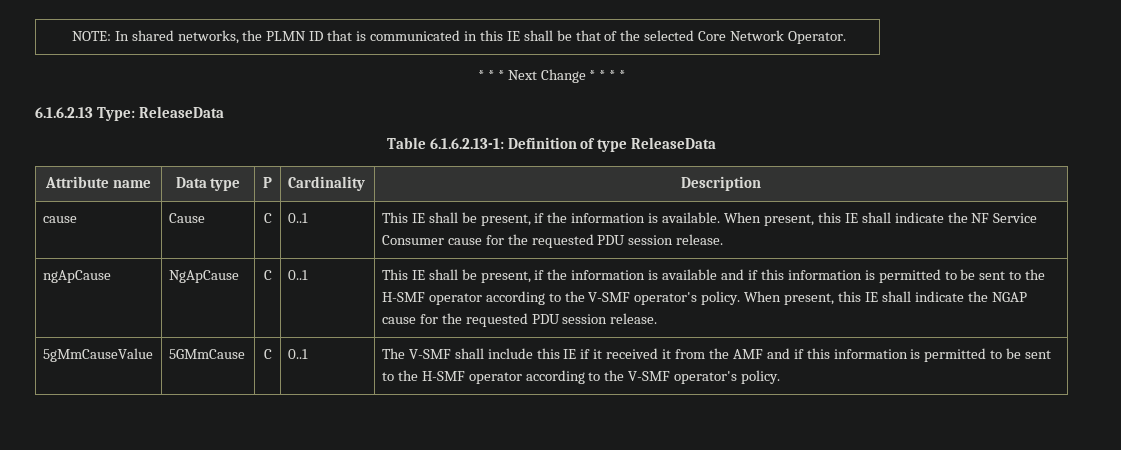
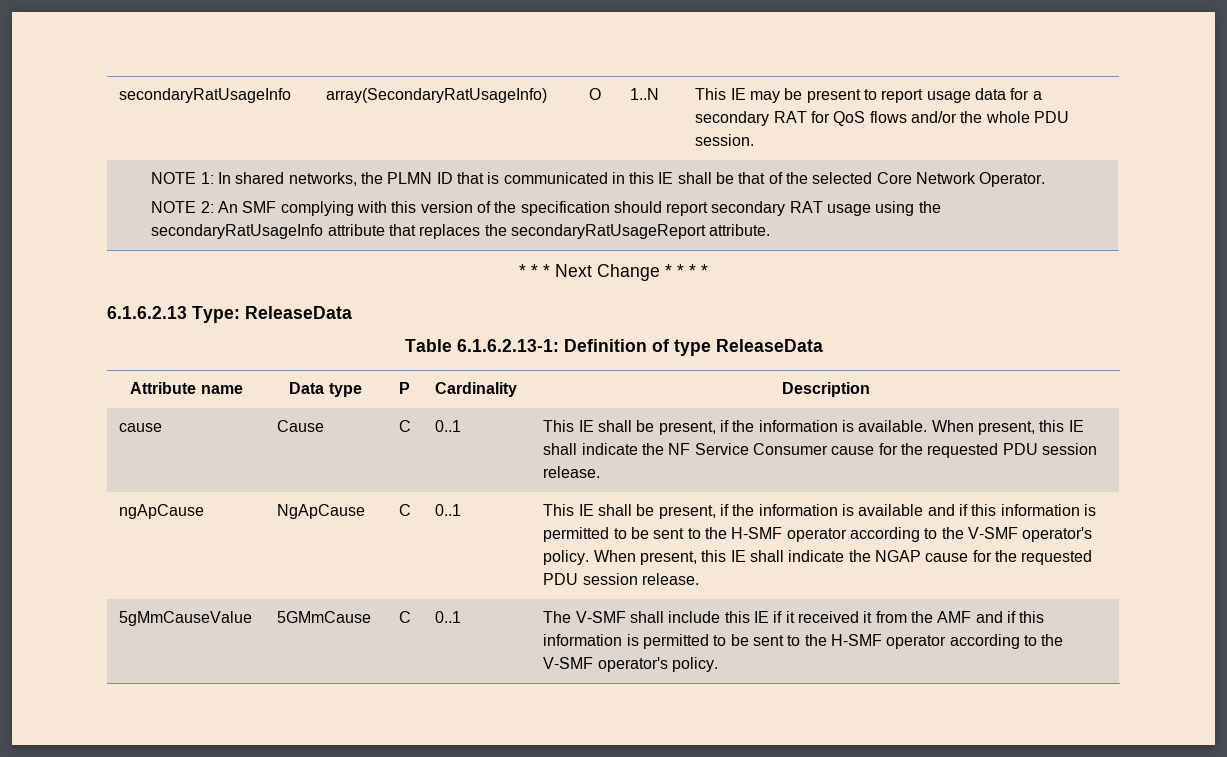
- NOTE: In shared networks, the PLMN ID that is communicated in this IE shall be that of the selected Core Network Operator.
+ secondaryRatUsageInfo | array(SecondaryRatUsageInfo) | O | 1..N | This IE may be present to report usage data for a secondary RAT for QoS flows and/or the whole PDU session.
+ NOTE 1: In shared networks, the PLMN ID that is communicated in this IE shall be that of the selected Core Network Operator.
+ NOTE 2: An SMF complying with this version of the specification should report secondary RAT usage using the secondaryRatUsageInfo attribute that replaces the secondaryRatUsageReport attribute.

